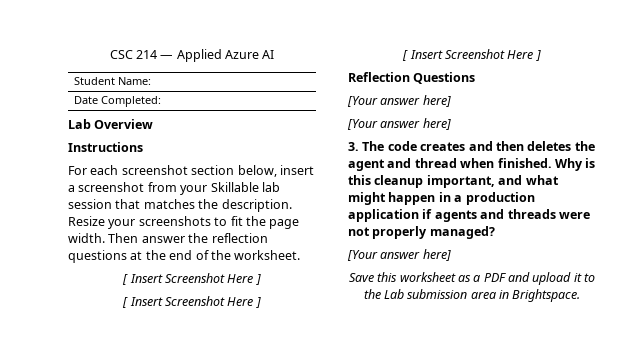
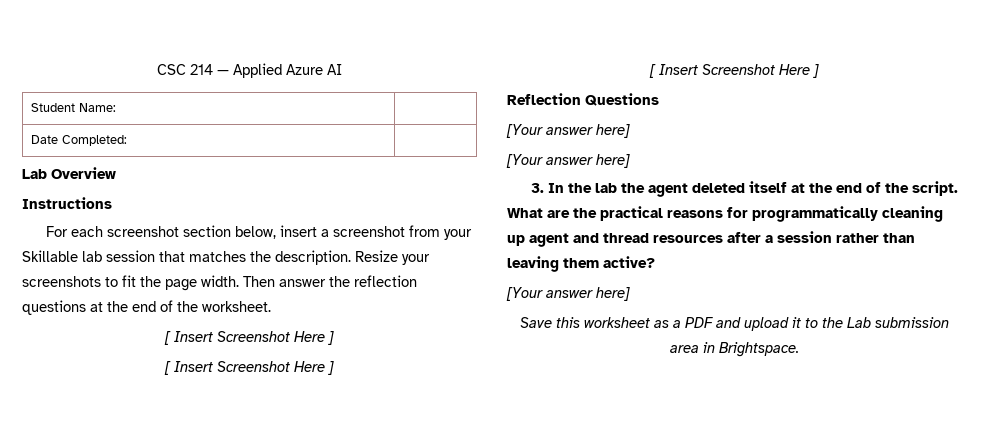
- 3. The code creates and then deletes the agent and thread when finished. Why is this cleanup important, and what might happen in a production application if agents and threads were not properly managed?
+ 3. In the lab the agent deleted itself at the end of the script. What are the practical reasons for programmatically cleaning up agent and thread resources after a session rather than leaving them active?

